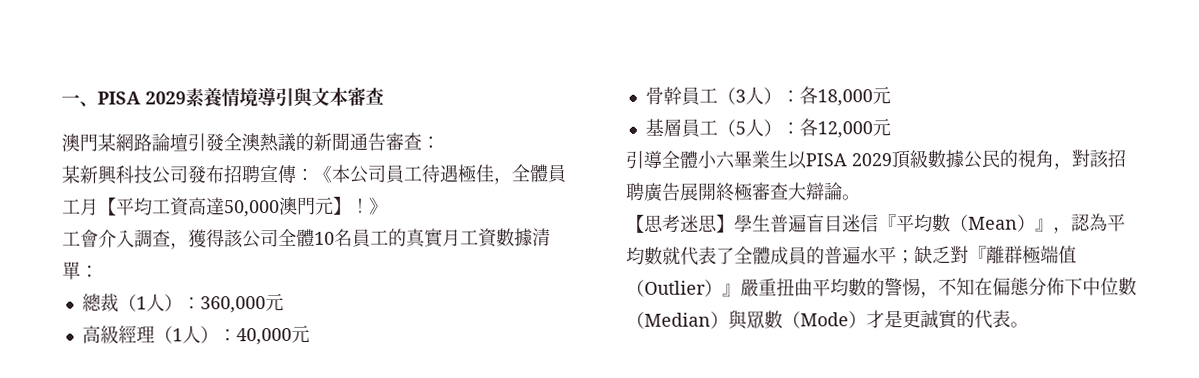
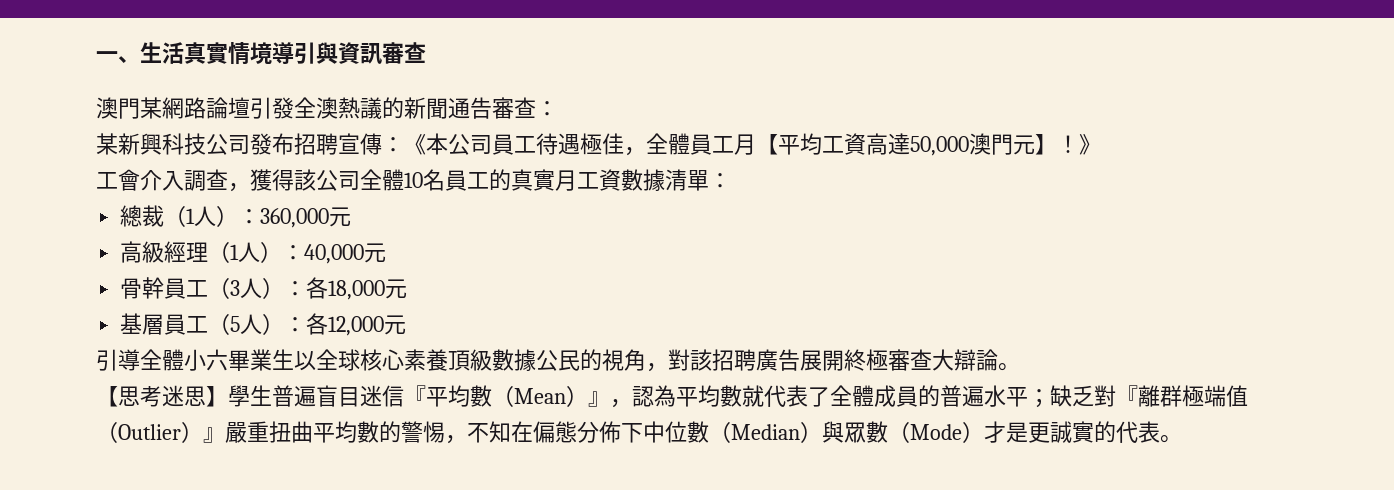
- 一、PISA 2029素養情境導引與文本審查
+ 一、生活真實情境導引與資訊審查
- 引導全體小六畢業生以PISA 2029頂級數據公民的視角，對該招聘廣告展開終極審查大辯論。
+ 引導全體小六畢業生以全球核心素養頂級數據公民的視角，對該招聘廣告展開終極審查大辯論。

